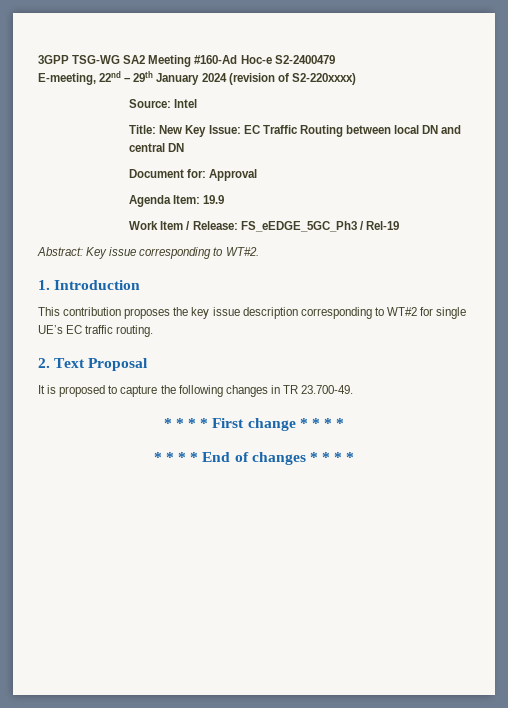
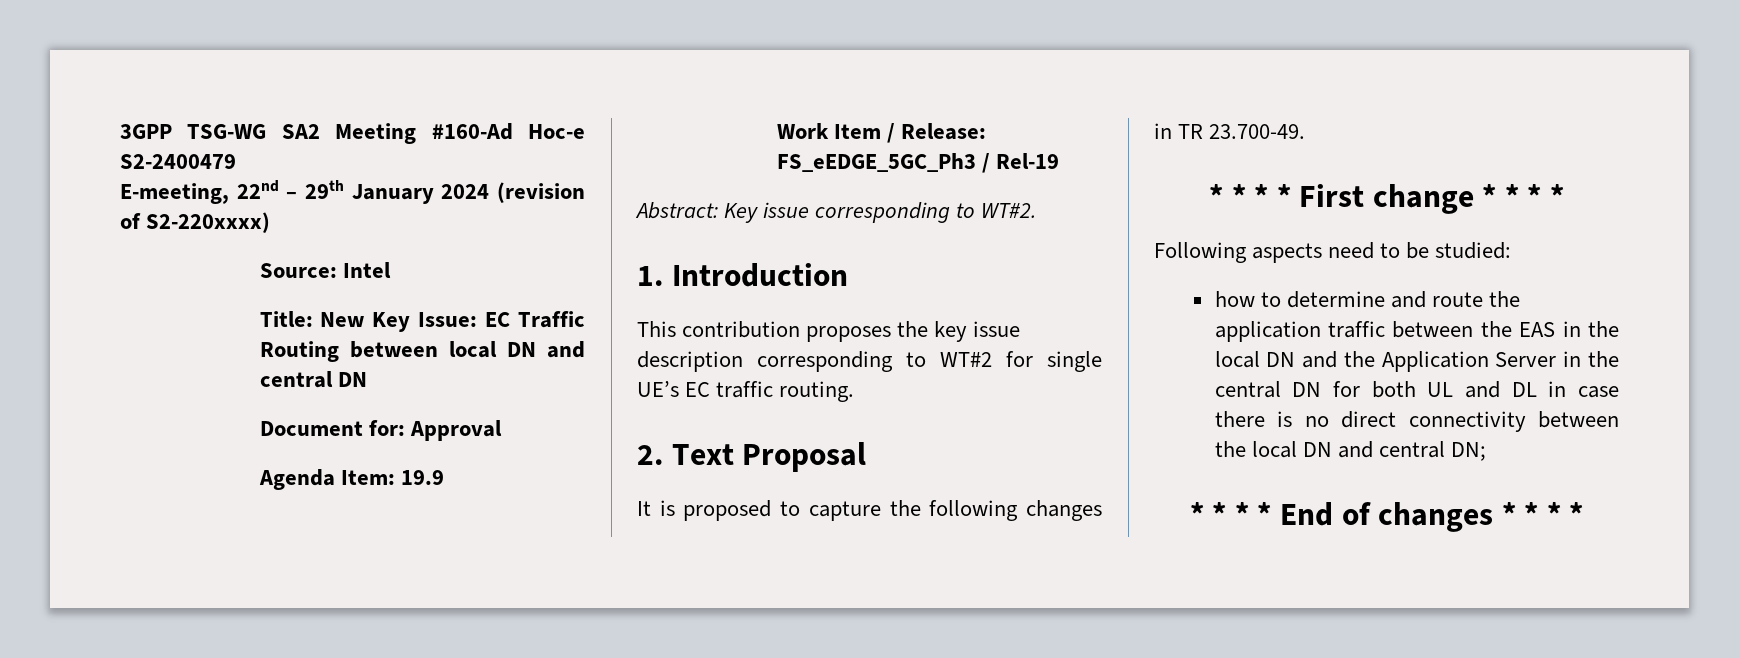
+ Following aspects need to be studied:
+ how to determine and route the application traffic between the EAS in the local DN and the Application Server in the central DN for both UL and DL in case there is no direct connectivity between the local DN and central DN;

